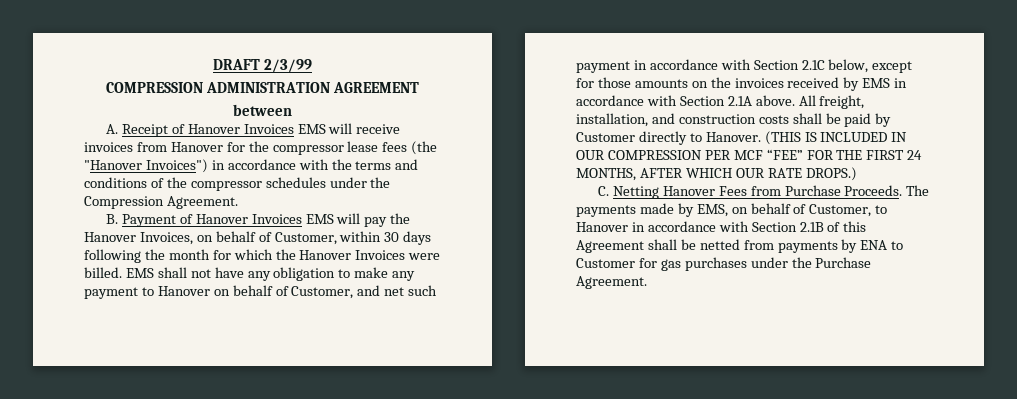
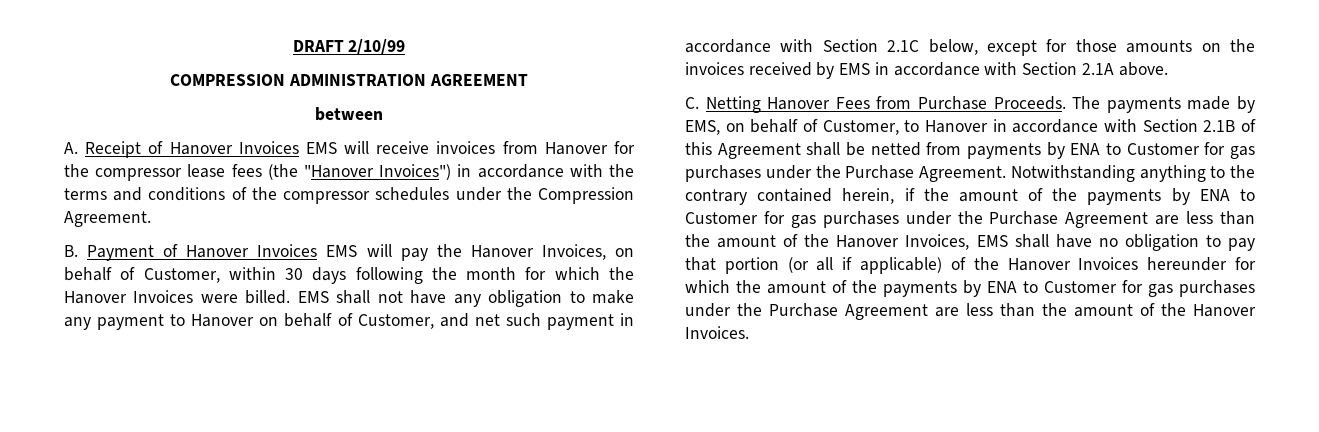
- DRAFT 2/3/99
+ DRAFT 2/10/99
- All freight, installation, and construction costs shall be paid by Customer directly to Hanover. (THIS IS INCLUDED IN OUR COMPRESSION PER MCF “FEE” FOR THE FIRST 24 MONTHS, AFTER WHICH OUR RATE DROPS.)
+ Notwithstanding anything to the contrary contained herein, if the amount of the payments by ENA to Customer for gas purchases under the Purchase Agreement are less than the amount of the Hanover Invoices, EMS shall have no obligation to pay that portion (or all if applicable) of the Hanover Invoices hereunder for which the amount of the payments by ENA to Customer for gas purchases under the Purchase Agreement are less than the amount of the Hanover Invoices.

